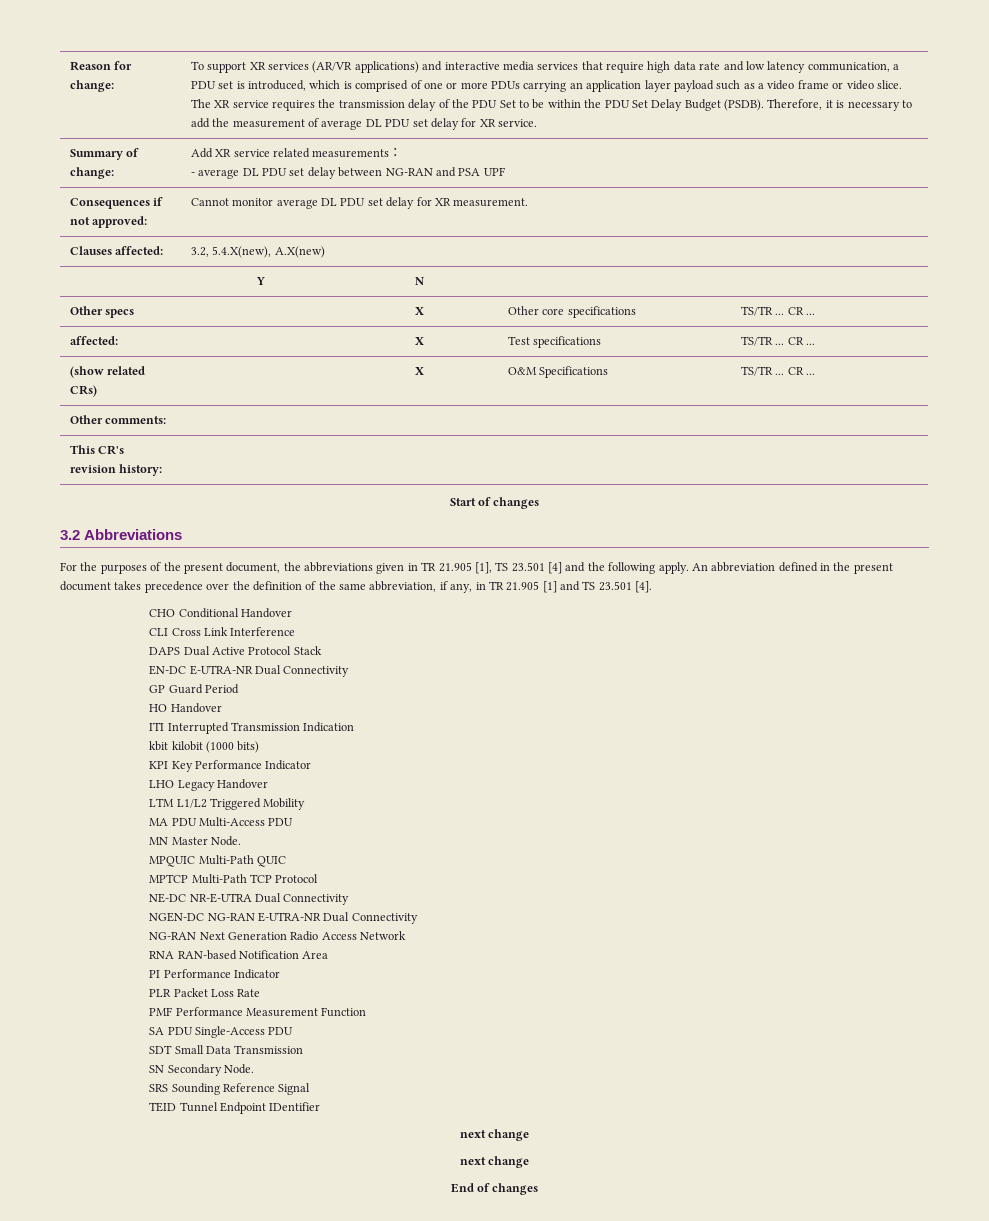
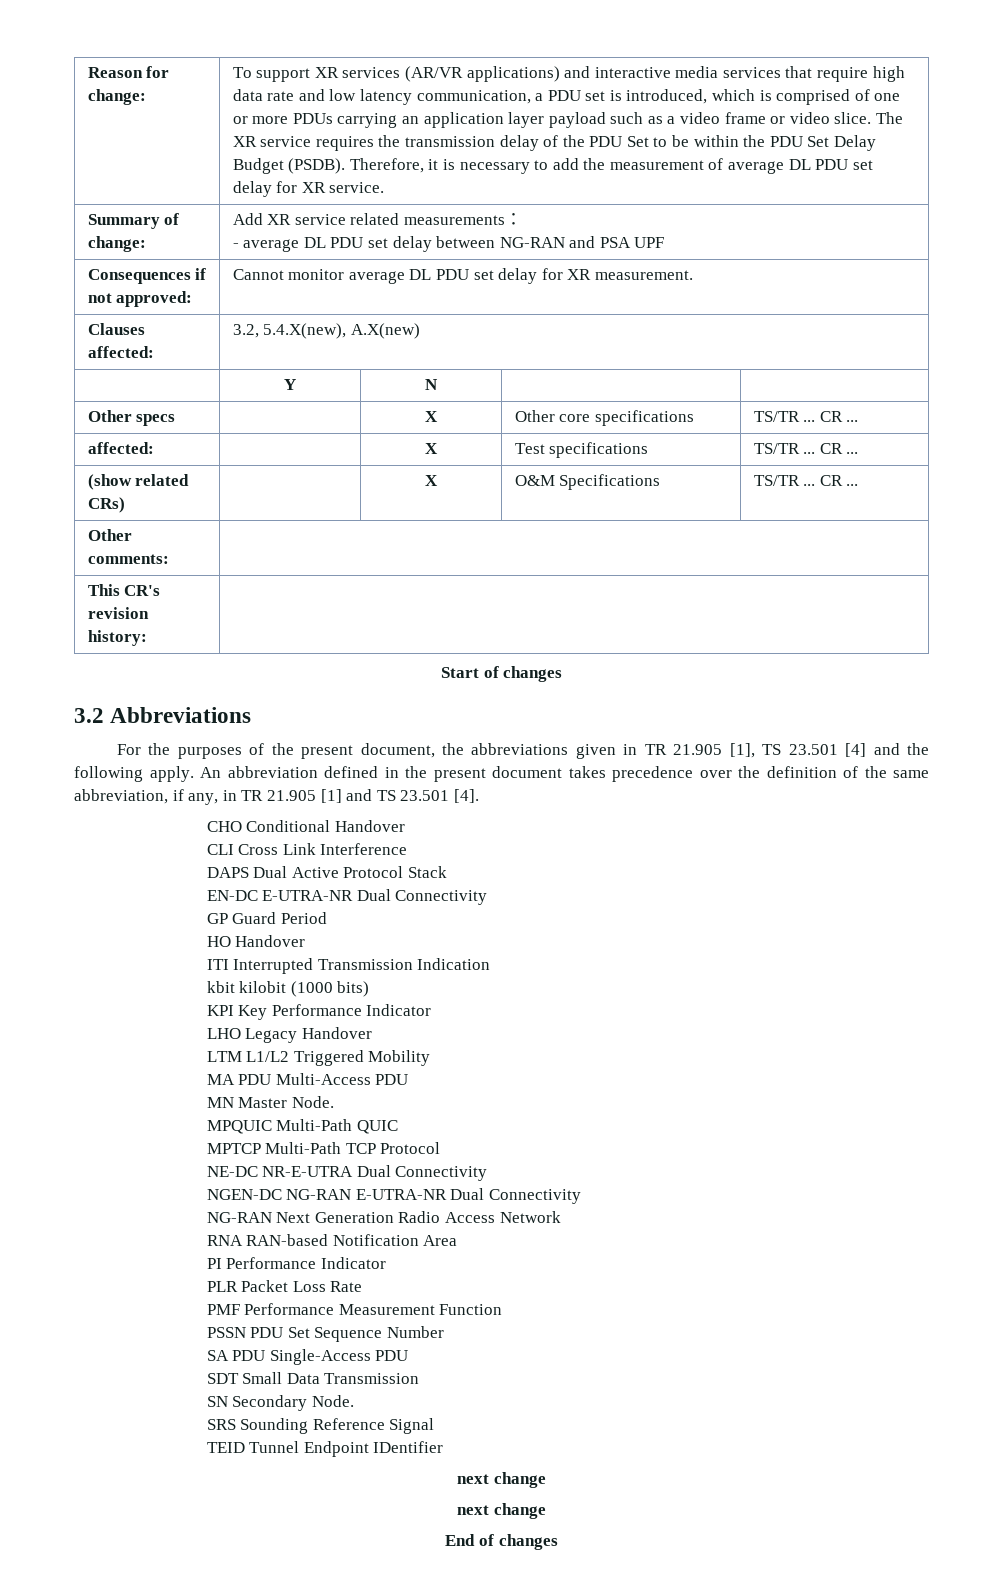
+ PSSN PDU Set Sequence Number

